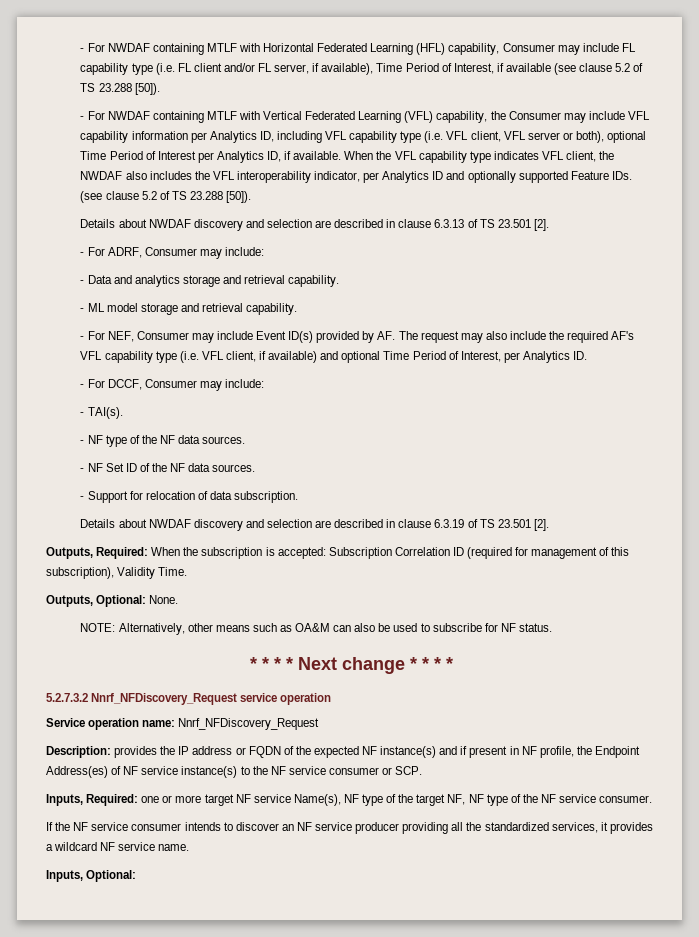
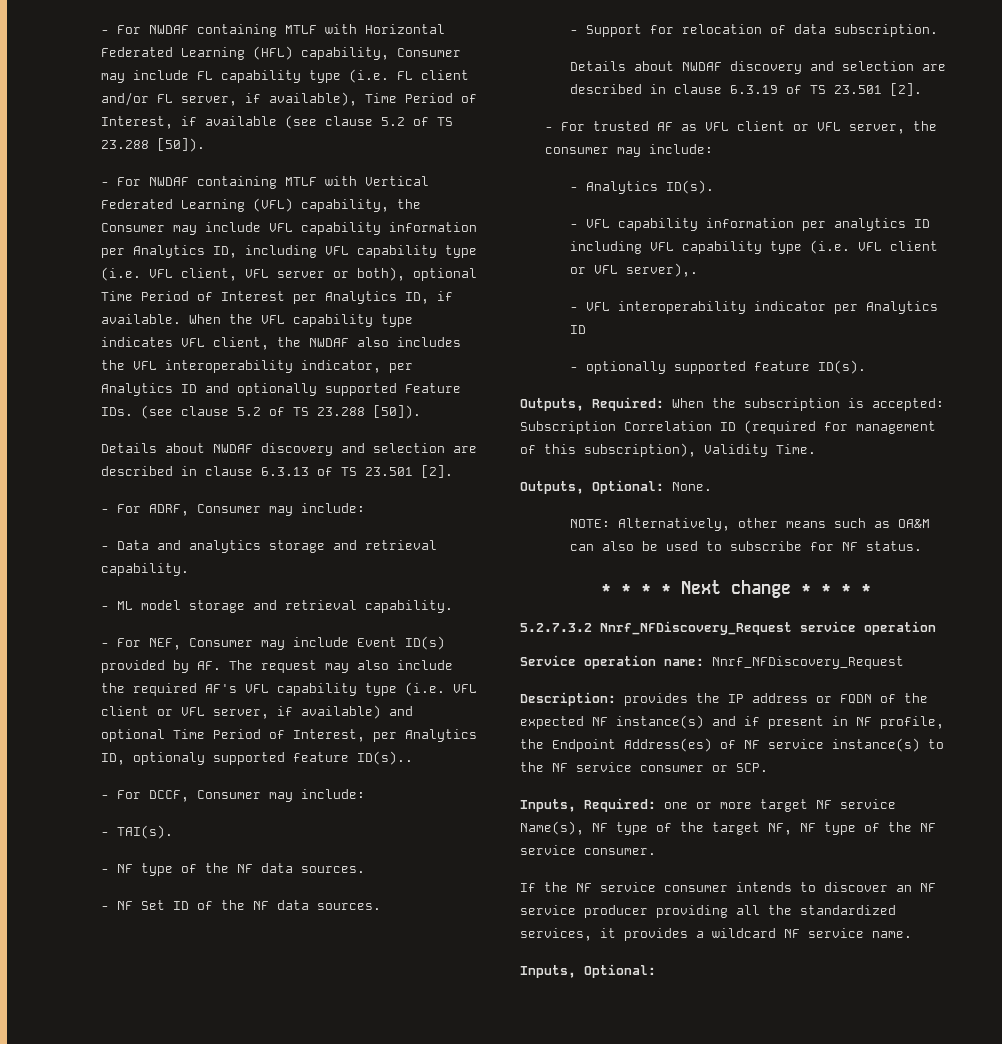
- - For NEF, Consumer may include Event ID(s) provided by AF. The request may also include the required AF's VFL capability type (i.e. VFL client, if available) and optional Time Period of Interest, per Analytics ID.
+ - For NEF, Consumer may include Event ID(s) provided by AF. The request may also include the required AF's VFL capability type (i.e. VFL client or VFL server, if available) and optional Time Period of Interest, per Analytics ID, optionaly supported feature ID(s)..
+ - For trusted AF as VFL client or VFL server, the consumer may include:
+ - Analytics ID(s).
+ - VFL capability information per analytics ID including VFL capability type (i.e. VFL client or VFL server),.
+ - VFL interoperability indicator per Analytics ID
+ - optionally supported feature ID(s).

